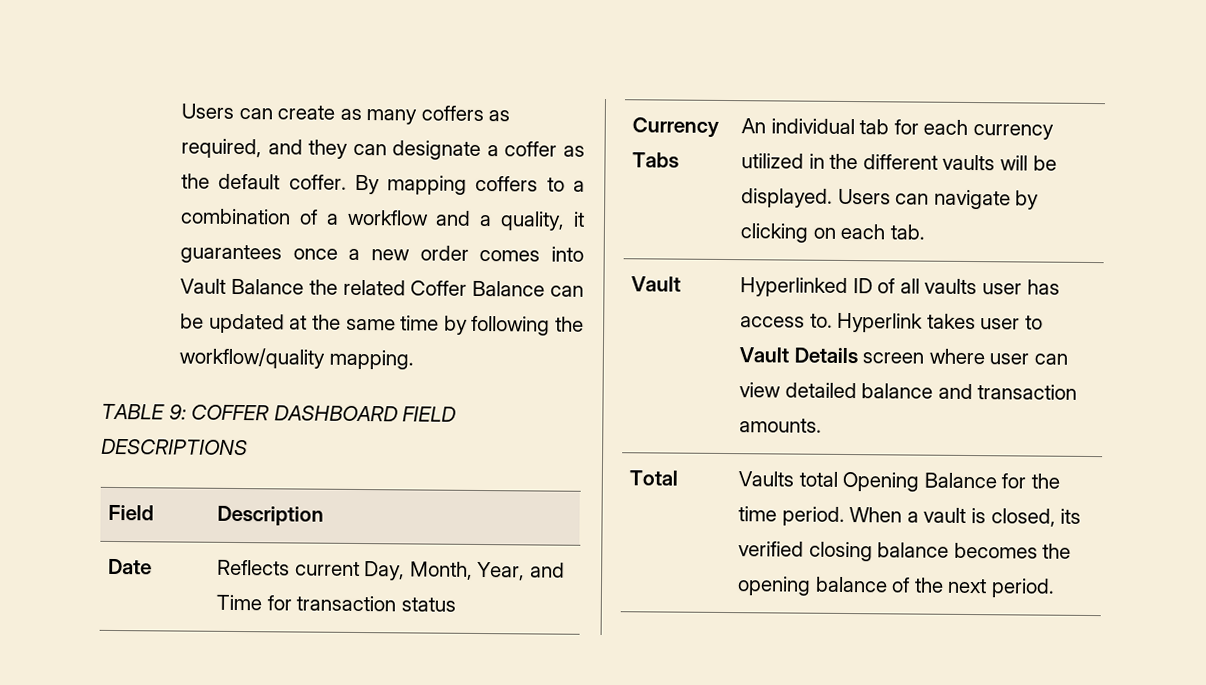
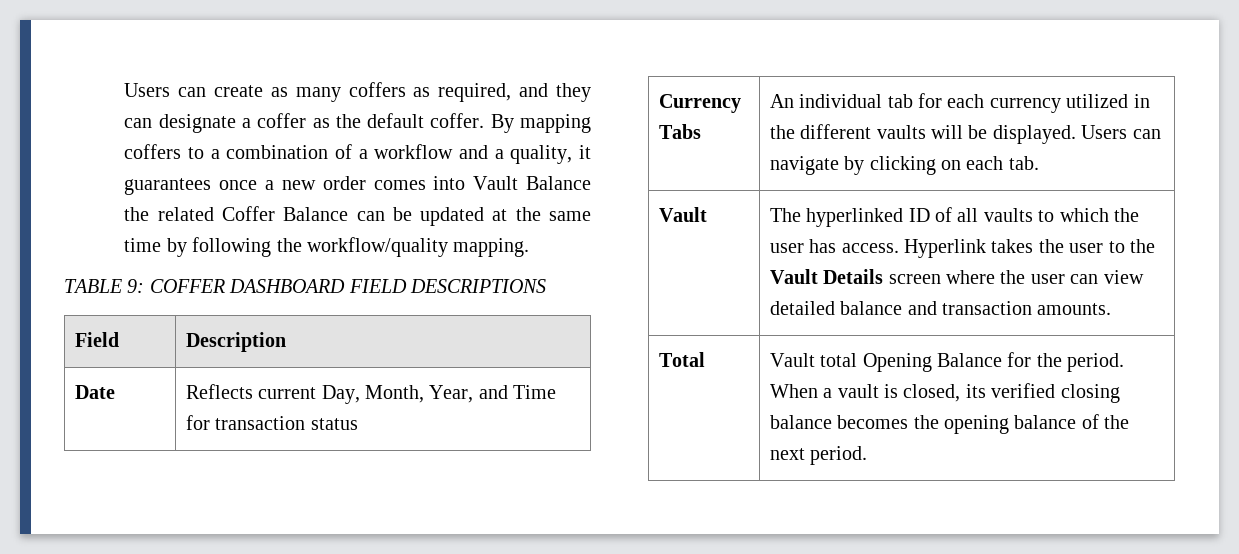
- Vault | Hyperlinked ID of all vaults user has access to. Hyperlink takes user to Vault Details screen where user can view detailed balance and transaction amounts.
+ Vault | The hyperlinked ID of all vaults to which the user has access. Hyperlink takes the user to the Vault Details screen where the user can view detailed balance and transaction amounts.
- Total | Vaults total Opening Balance for the time period. When a vault is closed, its verified closing balance becomes the opening balance of the next period.
+ Total | Vault total Opening Balance for the period. When a vault is closed, its verified closing balance becomes the opening balance of the next period.

